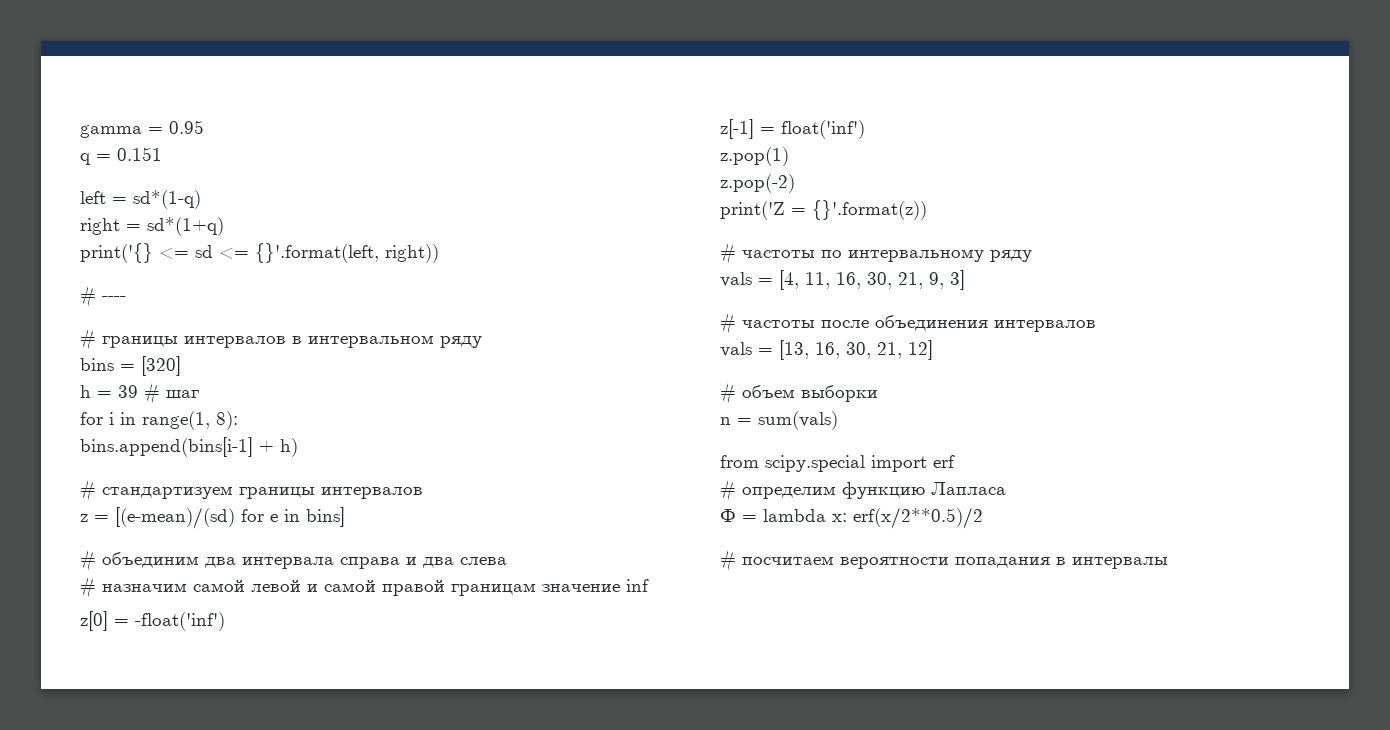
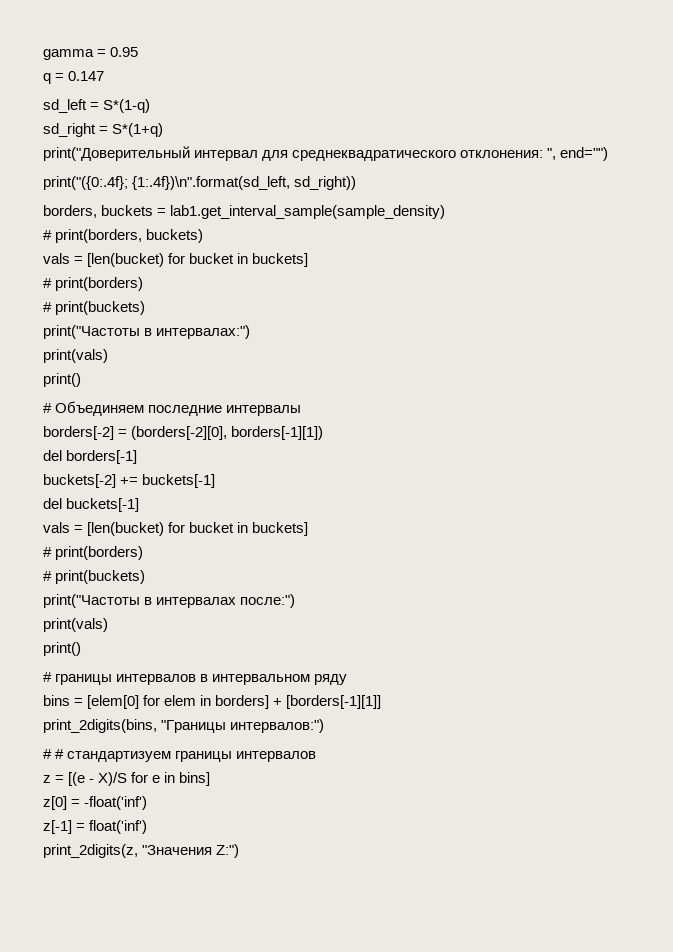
- q = 0.151
- left = sd*(1-q)
- right = sd*(1+q)
- print('{} <= sd <= {}'.format(left, right))
- # ----
+ q = 0.147
+ sd_left = S*(1-q)
+ sd_right = S*(1+q)
+ print("Доверительный интервал для среднеквадратического отклонения: ", end="")
+ print("({0:.4f}; {1:.4f})\n".format(sd_left, sd_right))
+ borders, buckets = lab1.get_interval_sample(sample_density)
+ # print(borders, buckets)
+ vals = [len(bucket) for bucket in buckets]
+ # print(borders)
+ # print(buckets)
+ print("Частоты в интервалах:")
+ print(vals)
+ print()
+ # Объединяем последние интервалы
+ borders[-2] = (borders[-2][0], borders[-1][1])
+ del borders[-1]
+ buckets[-2] += buckets[-1]
+ del buckets[-1]
+ vals = [len(bucket) for bucket in buckets]
+ # print(borders)
+ # print(buckets)
+ print("Частоты в интервалах после:")
+ print(vals)
+ print()
- bins = [320]
- h = 39 # шаг
- for i in range(1, 8):
- bins.append(bins[i-1] + h)
- # стандартизуем границы интервалов
+ bins = [elem[0] for elem in borders] + [borders[-1][1]]
+ print_2digits(bins, "Границы интервалов:")
+ # # стандартизуем границы интервалов
- z = [(e-mean)/(sd) for e in bins]
+ z = [(e - X)/S for e in bins]
- # объединим два интервала справа и два слева
- # назначим самой левой и самой правой границам значение inf
- z.pop(1)
- z.pop(-2)
- print('Z = {}'.format(z))
- # частоты по интервальному ряду
- vals = [4, 11, 16, 30, 21, 9, 3]
- # частоты после объединения интервалов
- vals = [13, 16, 30, 21, 12]
- # объем выборки
- n = sum(vals)
- from scipy.special import erf
- # определим функцию Лапласа
- Ф = lambda x: erf(x/2**0.5)/2
- # посчитаем вероятности попадания в интервалы
+ print_2digits(z, "Значения Z:")

